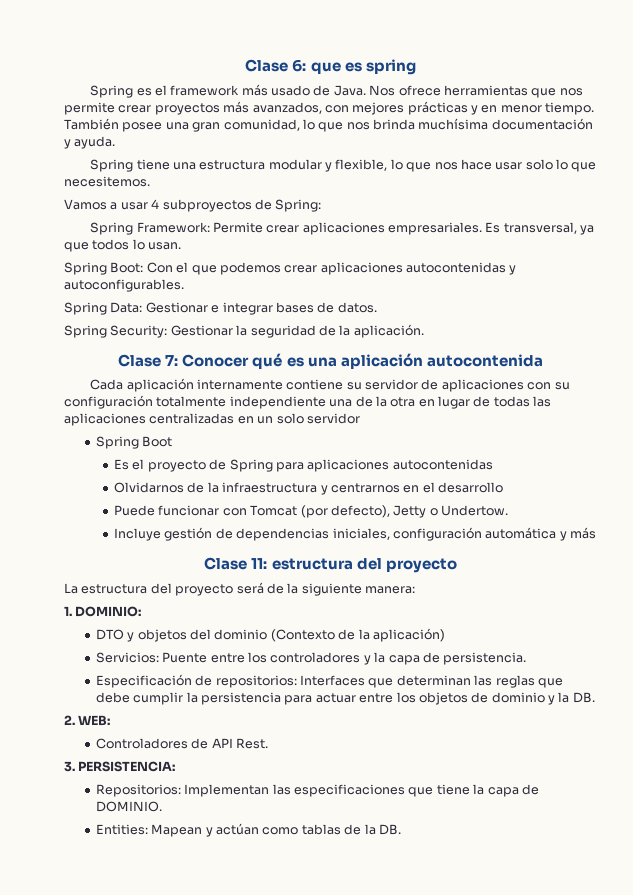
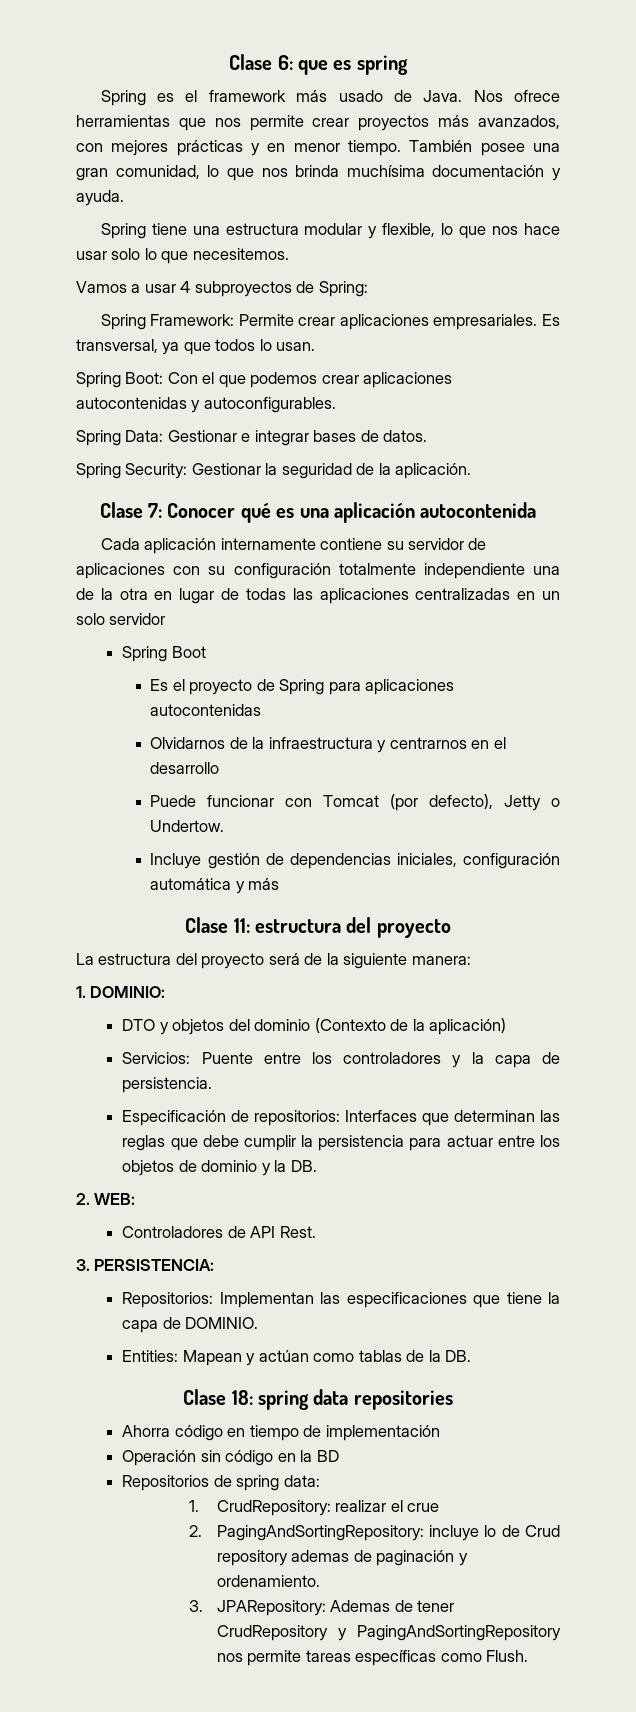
+ Clase 18: spring data repositories
+ Ahorra código en tiempo de implementación
+ Operación sin código en la BD
+ Repositorios de spring data:
+ 1. CrudRepository: realizar el crue
+ 2. PagingAndSortingRepository: incluye lo de Crud repository ademas de paginación y ordenamiento.
+ 3. JPARepository: Ademas de tener CrudRepository y PagingAndSortingRepository nos permite tareas específicas como Flush.

